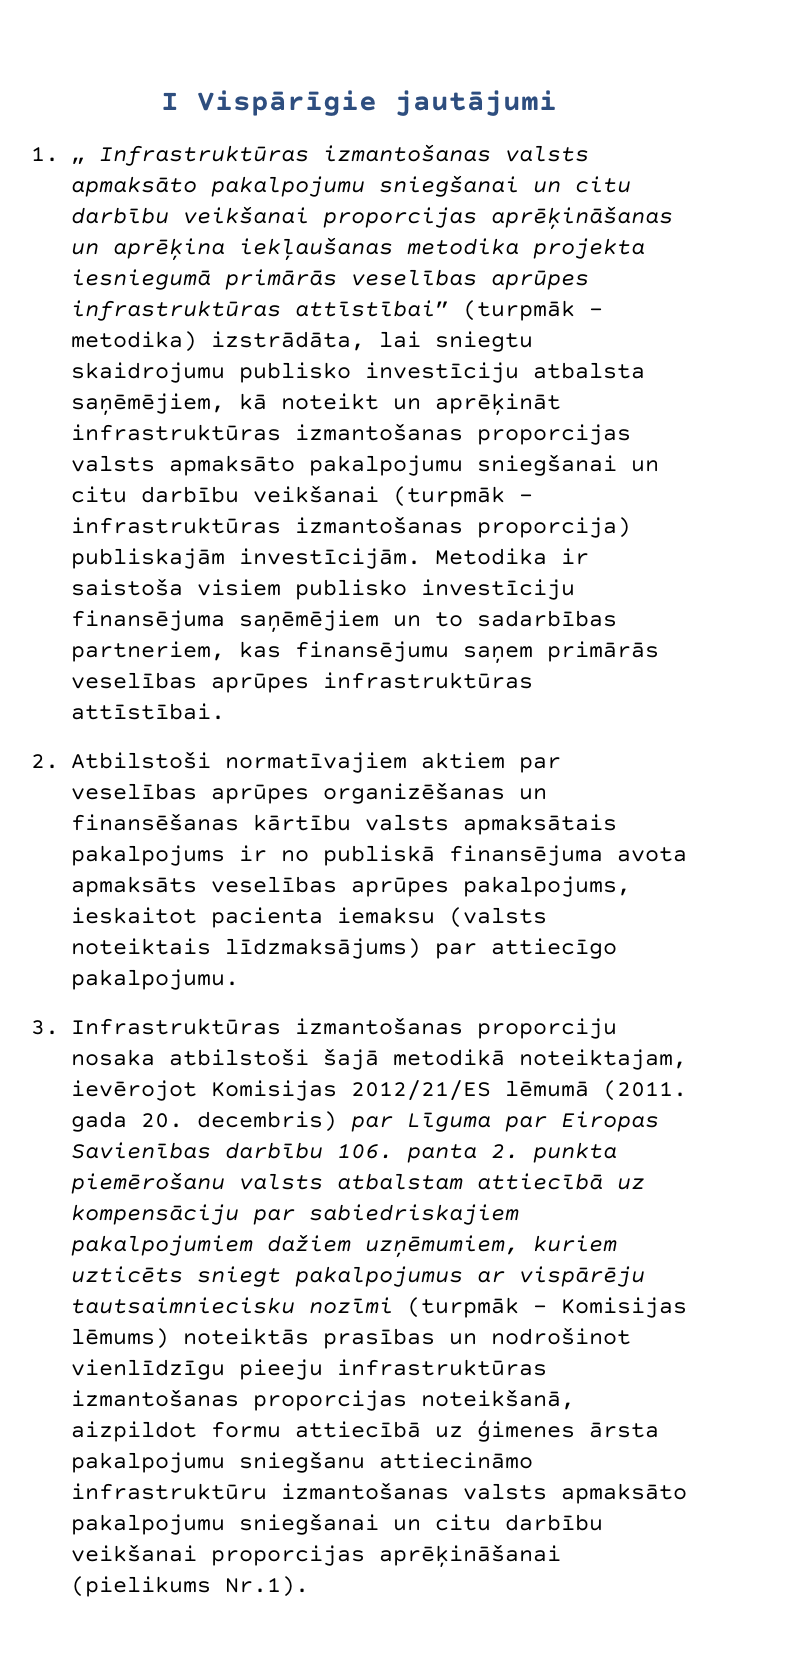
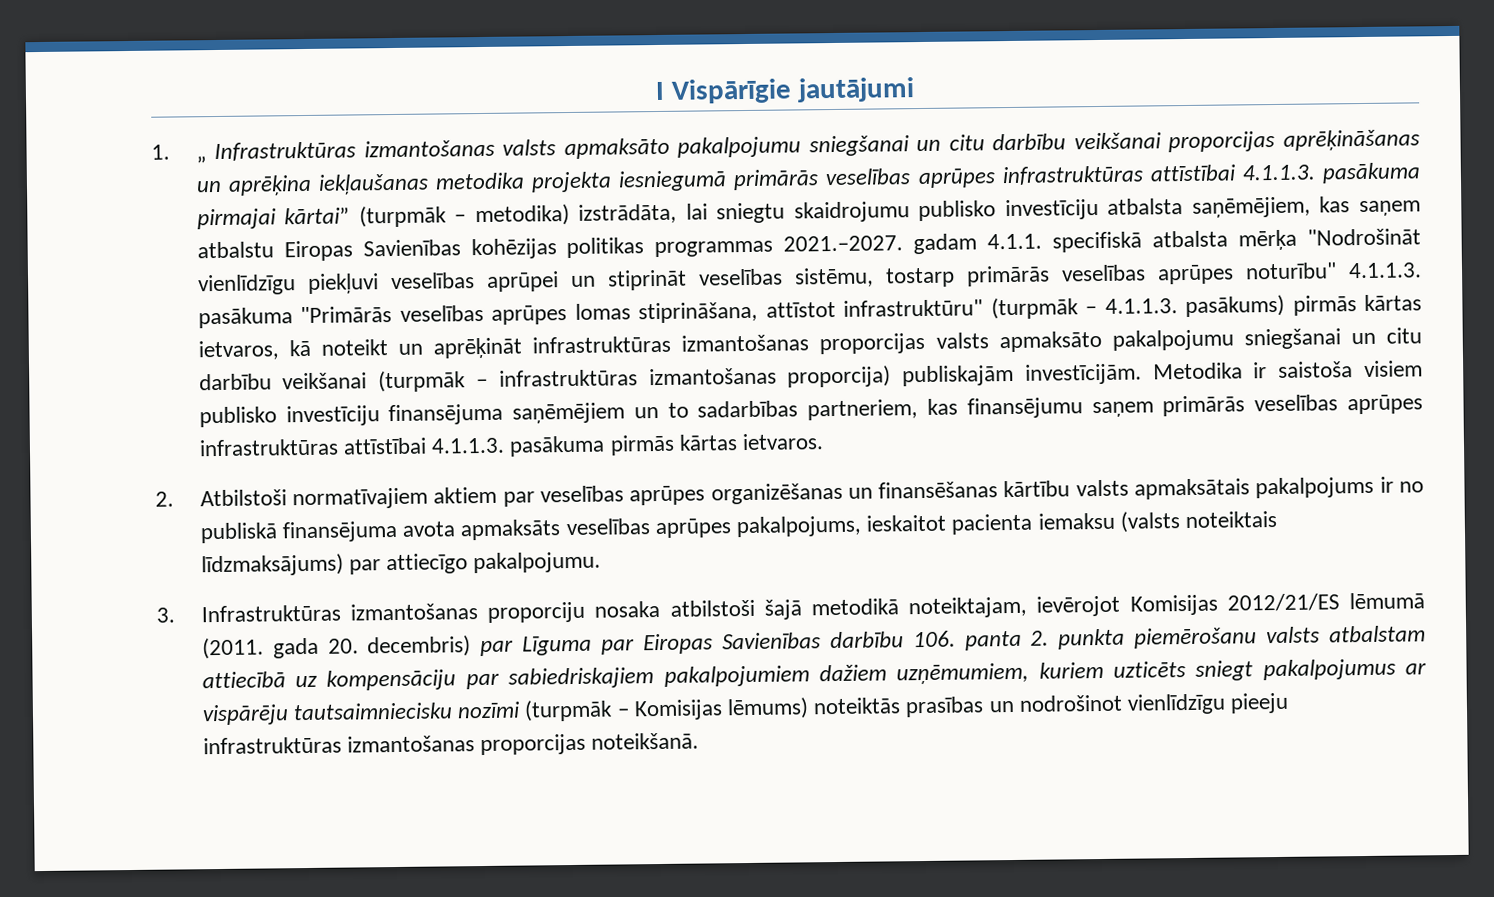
- 1. „ Infrastruktūras izmantošanas valsts apmaksāto pakalpojumu sniegšanai un citu darbību veikšanai proporcijas aprēķināšanas un aprēķina iekļaušanas metodika projekta iesniegumā primārās veselības aprūpes infrastruktūras attīstībai” (turpmāk – metodika) izstrādāta, lai sniegtu skaidrojumu publisko investīciju atbalsta saņēmējiem, kā noteikt un aprēķināt infrastruktūras izmantošanas proporcijas valsts apmaksāto pakalpojumu sniegšanai un citu darbību veikšanai (turpmāk – infrastruktūras izmantošanas proporcija) publiskajām investīcijām.
+ 1. „ Infrastruktūras izmantošanas valsts apmaksāto pakalpojumu sniegšanai un citu darbību veikšanai proporcijas aprēķināšanas un aprēķina iekļaušanas metodika projekta iesniegumā primārās veselības aprūpes infrastruktūras attīstībai 4.1.1.3. pasākuma pirmajai kārtai” (turpmāk – metodika) izstrādāta, lai sniegtu skaidrojumu publisko investīciju atbalsta saņēmējiem, kas saņem atbalstu Eiropas Savienības kohēzijas politikas programmas 2021.–2027. gadam 4.1.1. specifiskā atbalsta mērķa "Nodrošināt vienlīdzīgu piekļuvi veselības aprūpei un stiprināt veselības sistēmu, tostarp primārās veselības aprūpes noturību" 4.1.1.3. pasākuma "Primārās veselības aprūpes lomas stiprināšana, attīstot infrastruktūru" (turpmāk – 4.1.1.3. pasākums) pirmās kārtas ietvaros, kā noteikt un aprēķināt infrastruktūras izmantošanas proporcijas valsts apmaksāto pakalpojumu sniegšanai un citu darbību veikšanai (turpmāk – infrastruktūras izmantošanas proporcija) publiskajām investīcijām.
- Metodika ir saistoša visiem publisko investīciju finansējuma saņēmējiem un to sadarbības partneriem, kas finansējumu saņem primārās veselības aprūpes infrastruktūras attīstībai.
+ Metodika ir saistoša visiem publisko investīciju finansējuma saņēmējiem un to sadarbības partneriem, kas finansējumu saņem primārās veselības aprūpes infrastruktūras attīstībai 4.1.1.3. pasākuma pirmās kārtas ietvaros.
- 3. Infrastruktūras izmantošanas proporciju nosaka atbilstoši šajā metodikā noteiktajam, ievērojot Komisijas 2012/21/ES lēmumā (2011. gada 20. decembris) par Līguma par Eiropas Savienības darbību 106. panta 2. punkta piemērošanu valsts atbalstam attiecībā uz kompensāciju par sabiedriskajiem pakalpojumiem dažiem uzņēmumiem, kuriem uzticēts sniegt pakalpojumus ar vispārēju tautsaimniecisku nozīmi (turpmāk – Komisijas lēmums) noteiktās prasības un nodrošinot vienlīdzīgu pieeju infrastruktūras izmantošanas proporcijas noteikšanā, aizpildot formu attiecībā uz ģimenes ārsta pakalpojumu sniegšanu attiecināmo infrastruktūru izmantošanas valsts apmaksāto pakalpojumu sniegšanai un citu darbību veikšanai proporcijas aprēķināšanai (pielikums Nr.1).
+ 3. Infrastruktūras izmantošanas proporciju nosaka atbilstoši šajā metodikā noteiktajam, ievērojot Komisijas 2012/21/ES lēmumā (2011. gada 20. decembris) par Līguma par Eiropas Savienības darbību 106. panta 2. punkta piemērošanu valsts atbalstam attiecībā uz kompensāciju par sabiedriskajiem pakalpojumiem dažiem uzņēmumiem, kuriem uzticēts sniegt pakalpojumus ar vispārēju tautsaimniecisku nozīmi (turpmāk – Komisijas lēmums) noteiktās prasības un nodrošinot vienlīdzīgu pieeju infrastruktūras izmantošanas proporcijas noteikšanā.

